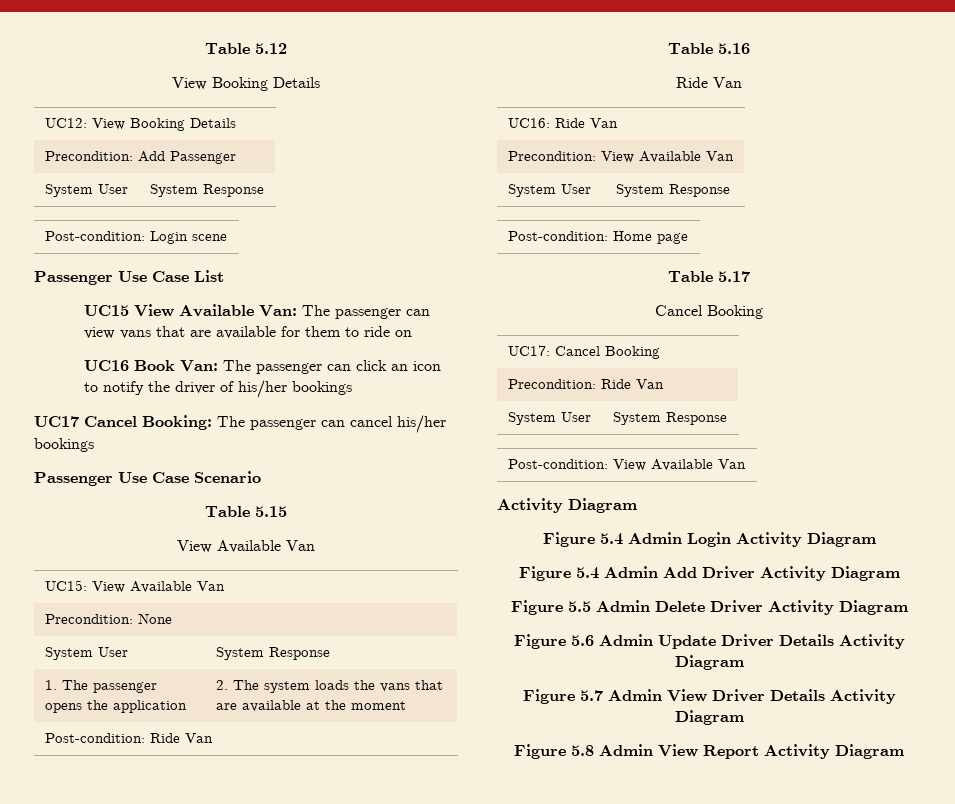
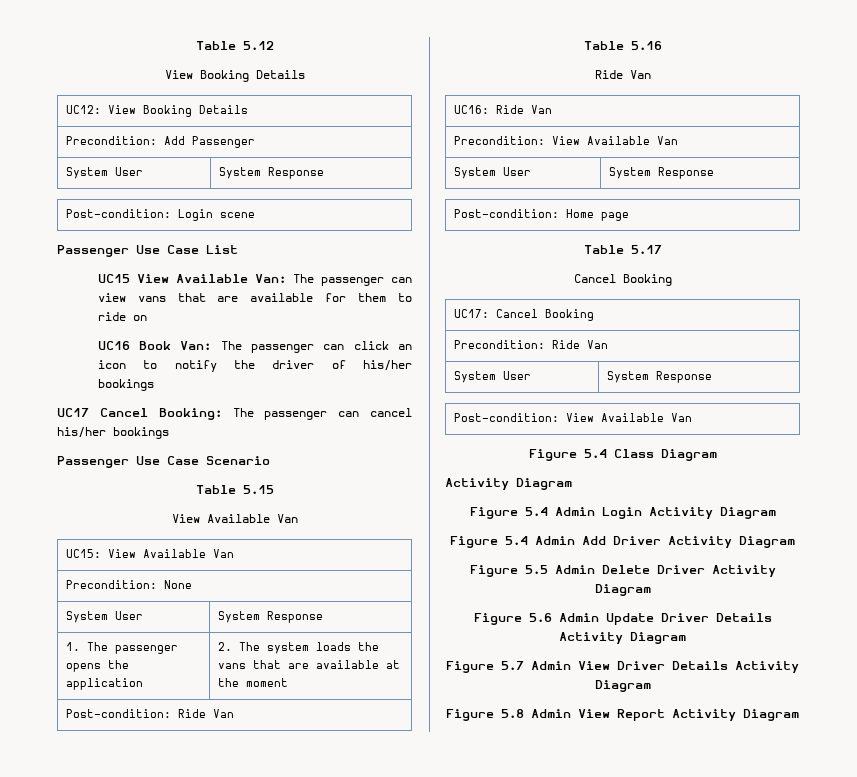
+ Figure 5.4 Class Diagram

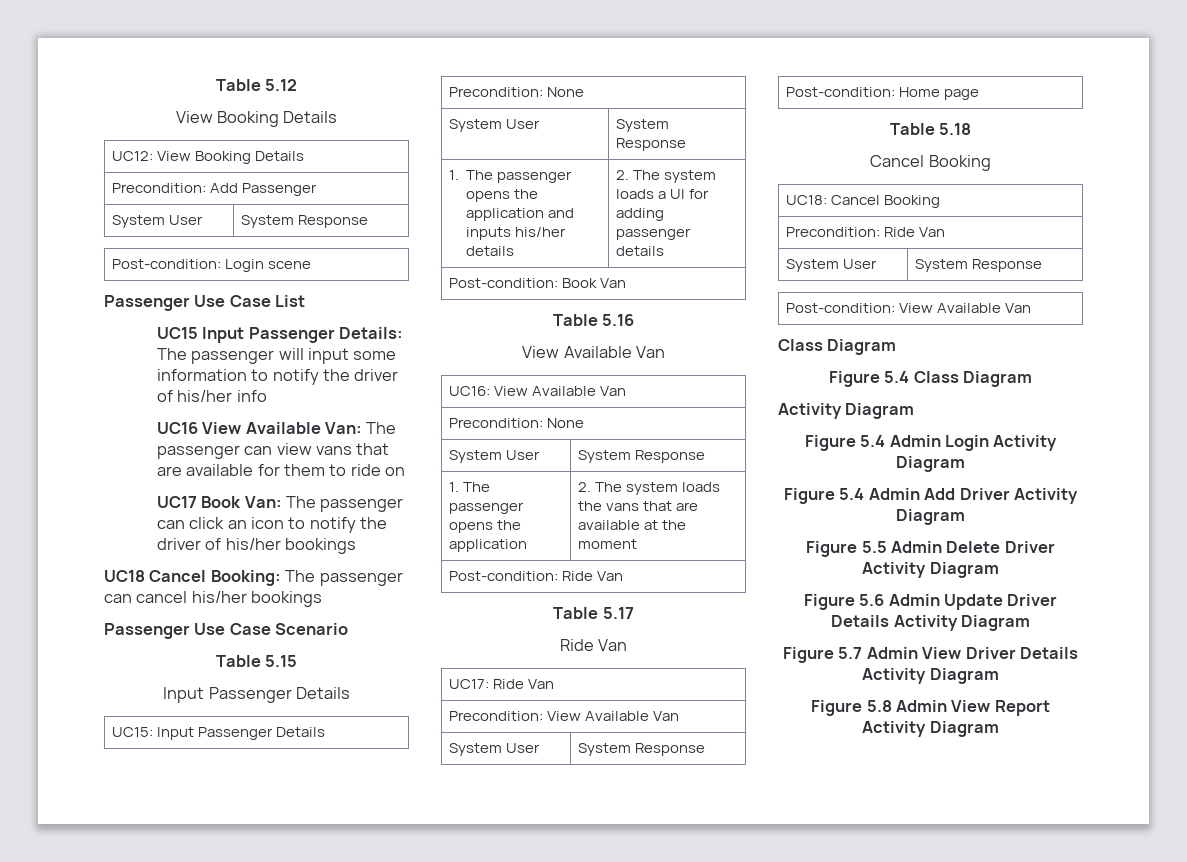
- UC15 View Available Van: The passenger can view vans that are available for them to ride on
+ UC15 Input Passenger Details: The passenger will input some information to notify the driver of his/her info
+ UC16 View Available Van: The passenger can view vans that are available for them to ride on
- UC16 Book Van: The passenger can click an icon to notify the driver of his/her bookings
+ UC17 Book Van: The passenger can click an icon to notify the driver of his/her bookings
- UC17 Cancel Booking: The passenger can cancel his/her bookings
+ UC18 Cancel Booking: The passenger can cancel his/her bookings
  Table 5.15
+ Input Passenger Details
+ UC15: Input Passenger Details
+ Precondition: None
+ System User | System Response
+ 1. The passenger opens the application and inputs his/her details | 2. The system loads a UI for adding passenger details
+ Post-condition: Book Van
+ Table 5.16
  View Available Van
- UC15: View Available Van
+ UC16: View Available Van
- Table 5.16
+ Table 5.17
  Ride Van
- UC16: Ride Van
+ UC17: Ride Van
- Table 5.17
+ Table 5.18
  Cancel Booking
- UC17: Cancel Booking
+ UC18: Cancel Booking
  Post-condition: View Available Van
+ Class Diagram

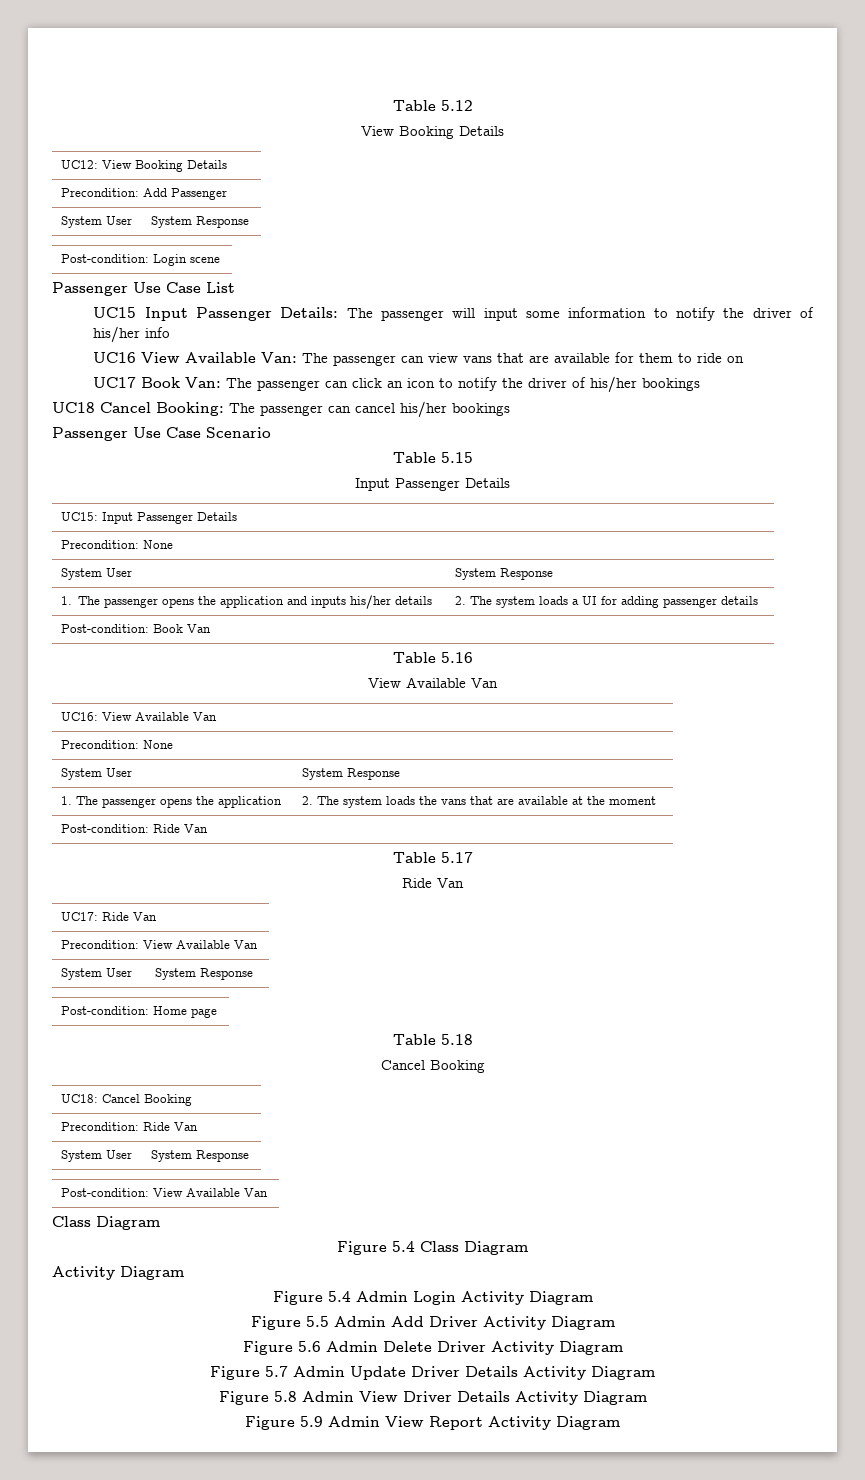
- Figure 5.4 Admin Add Driver Activity Diagram
+ Figure 5.5 Admin Add Driver Activity Diagram
- Figure 5.5 Admin Delete Driver Activity Diagram
+ Figure 5.6 Admin Delete Driver Activity Diagram
- Figure 5.6 Admin Update Driver Details Activity Diagram
+ Figure 5.7 Admin Update Driver Details Activity Diagram
- Figure 5.7 Admin View Driver Details Activity Diagram
- Figure 5.8 Admin View Report Activity Diagram
+ Figure 5.8 Admin View Driver Details Activity Diagram
+ Figure 5.9 Admin View Report Activity Diagram

